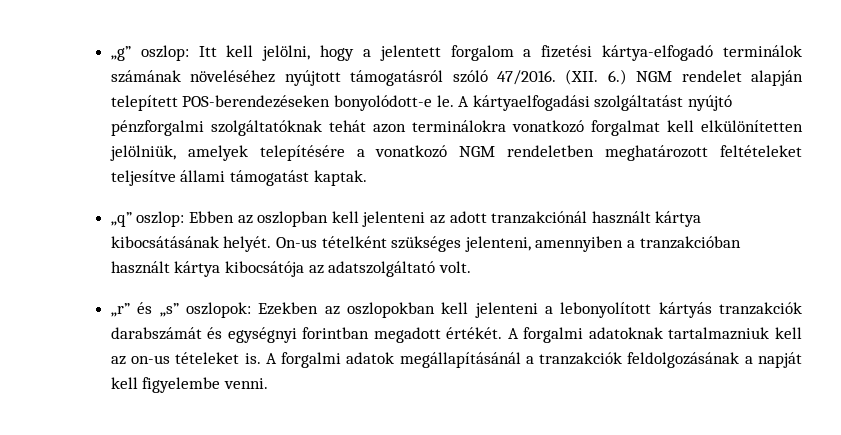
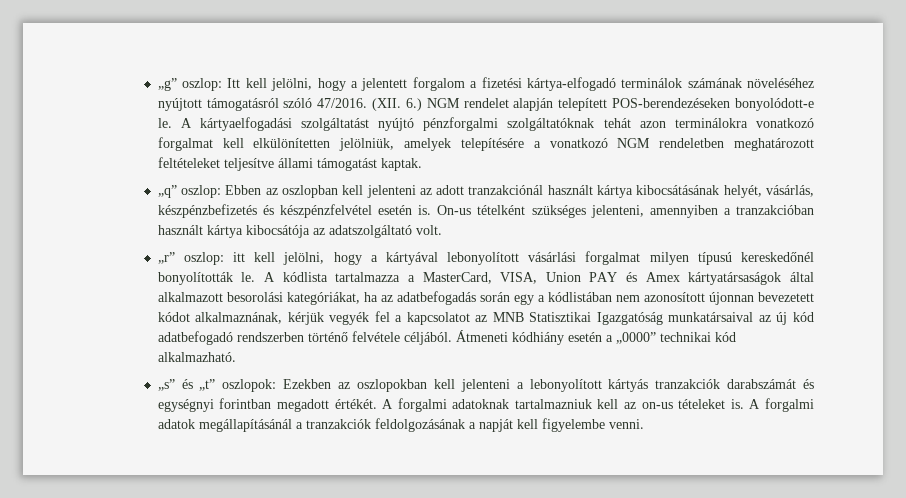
- „q” oszlop: Ebben az oszlopban kell jelenteni az adott tranzakciónál használt kártya kibocsátásának helyét.
+ „q” oszlop: Ebben az oszlopban kell jelenteni az adott tranzakciónál használt kártya kibocsátásának helyét, vásárlás, készpénzbefizetés és készpénzfelvétel esetén is.
- „r” és „s” oszlopok: Ezekben az oszlopokban kell jelenteni a lebonyolított kártyás tranzakciók darabszámát és egységnyi forintban megadott értékét.
+ „r” oszlop: itt kell jelölni, hogy a kártyával lebonyolított vásárlási forgalmat milyen típusú kereskedőnél bonyolították le. A kódlista tartalmazza a MasterCard, VISA, Union PAY és Amex kártyatársaságok által alkalmazott besorolási kategóriákat, ha az adatbefogadás során egy a kódlistában nem azonosított újonnan bevezetett kódot alkalmaznának, kérjük vegyék fel a kapcsolatot az MNB Statisztikai Igazgatóság munkatársaival az új kód adatbefogadó rendszerben történő felvétele céljából. Átmeneti kódhiány esetén a „0000” technikai kód alkalmazható.
+ „s” és „t” oszlopok: Ezekben az oszlopokban kell jelenteni a lebonyolított kártyás tranzakciók darabszámát és egységnyi forintban megadott értékét.

